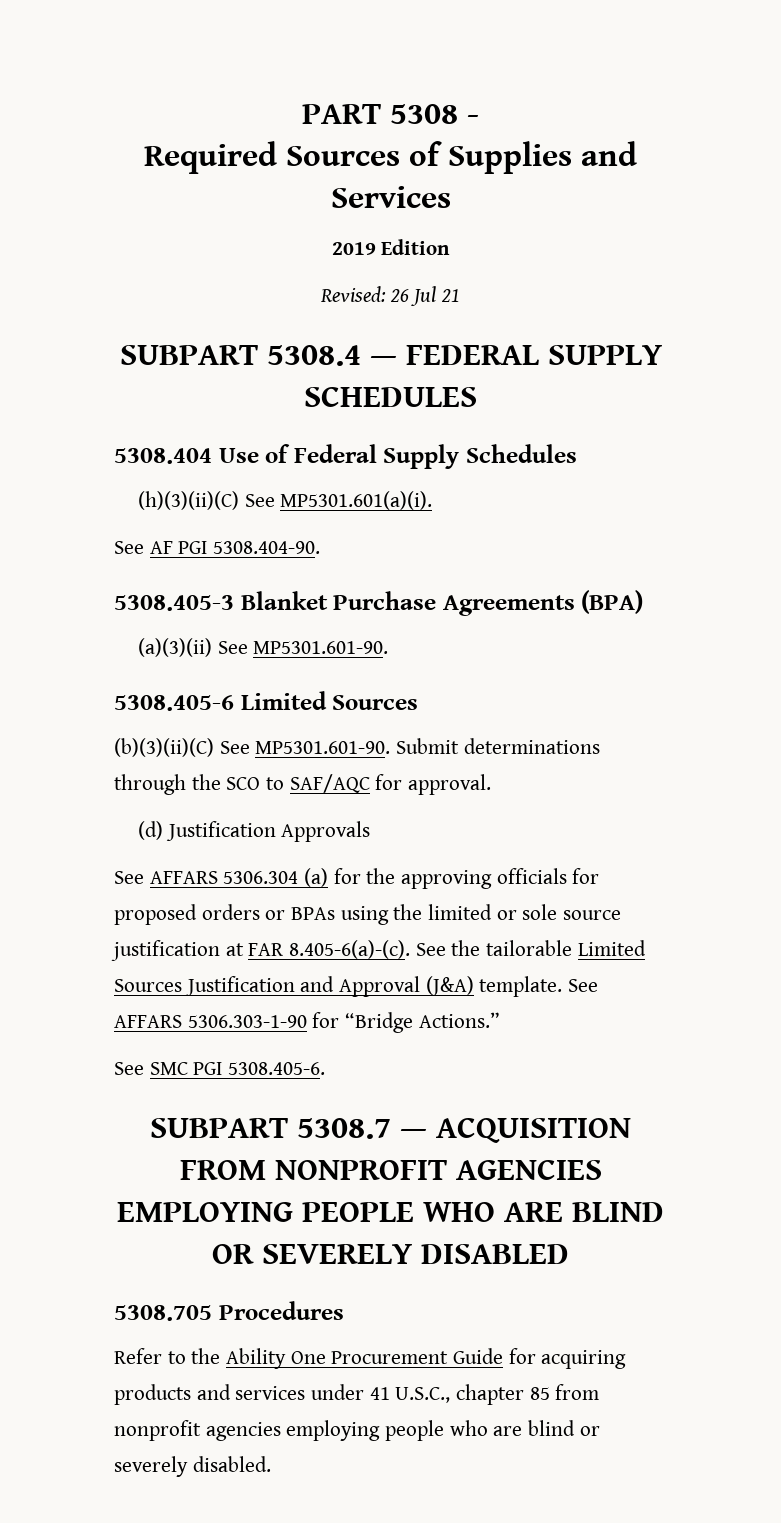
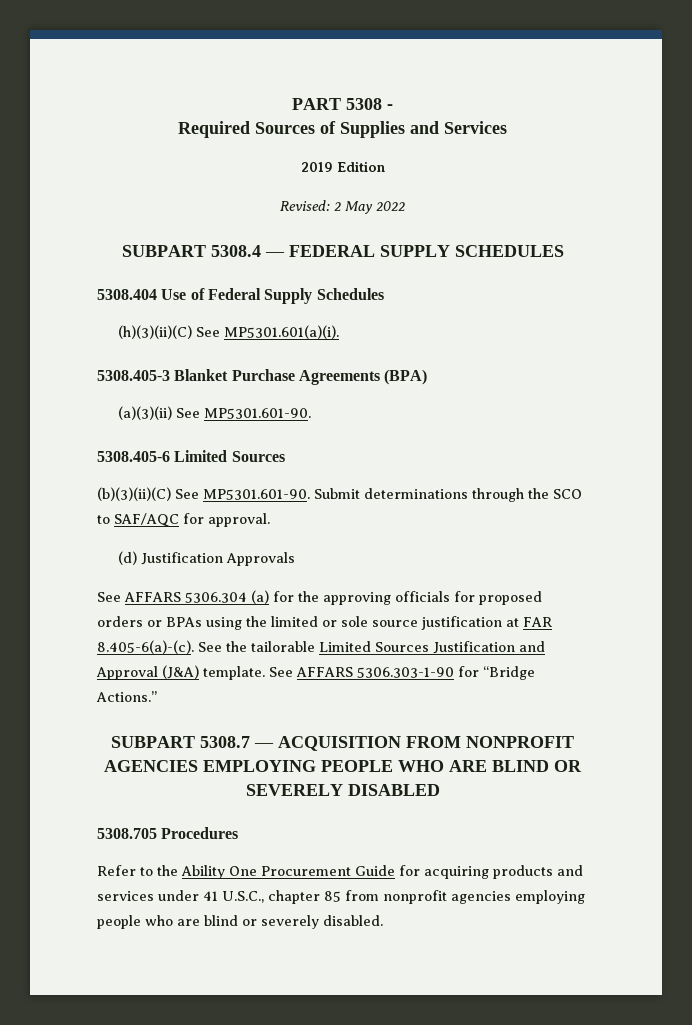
- Revised: 26 Jul 21
+ Revised: 2 May 2022
- See AF PGI 5308.404-90.
- See SMC PGI 5308.405-6.

